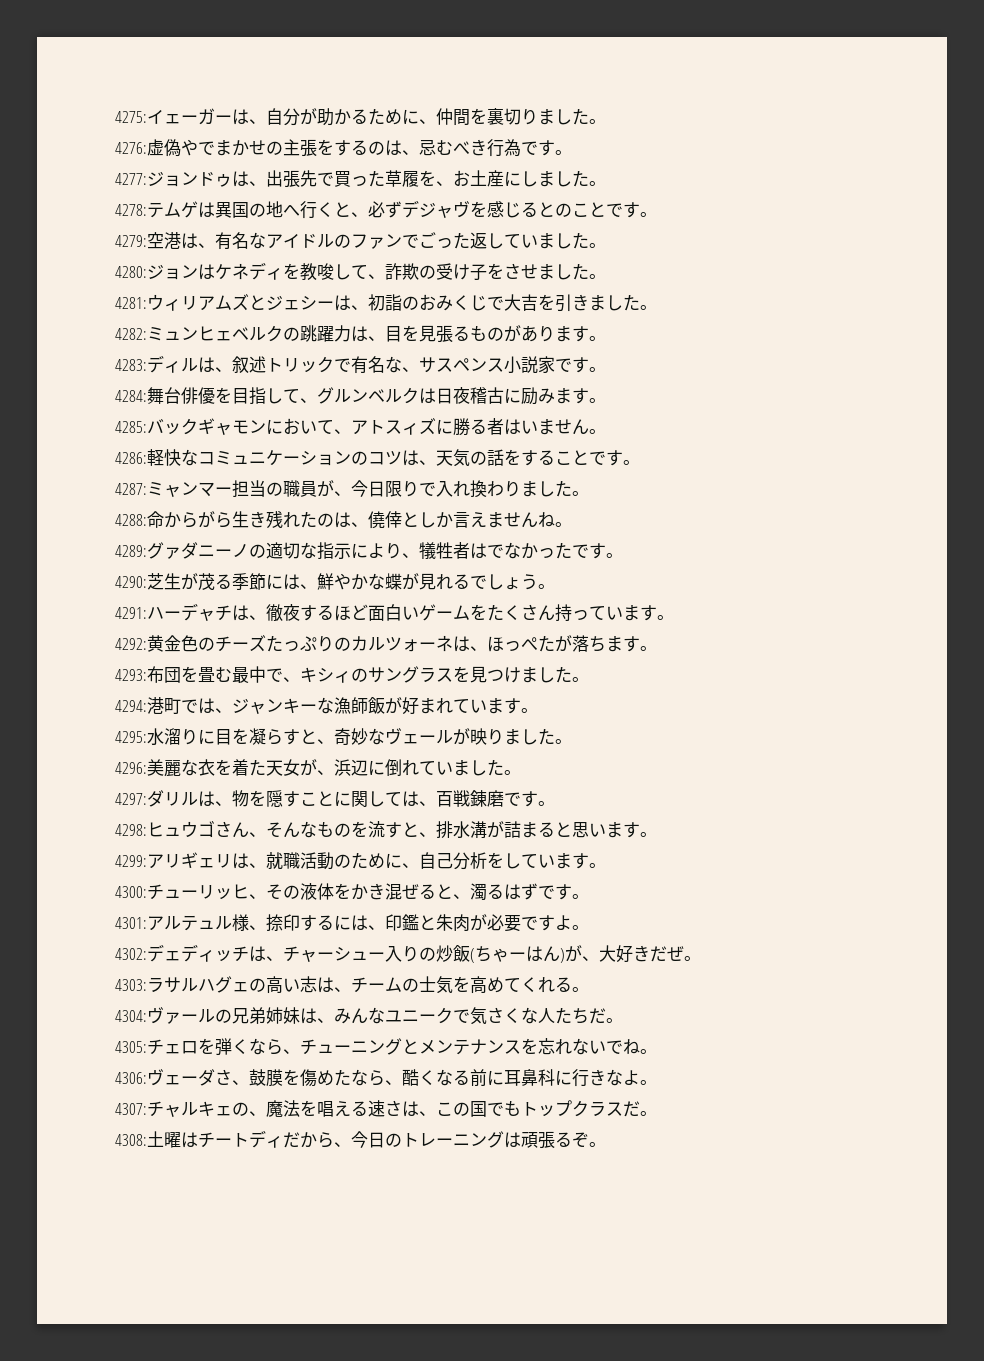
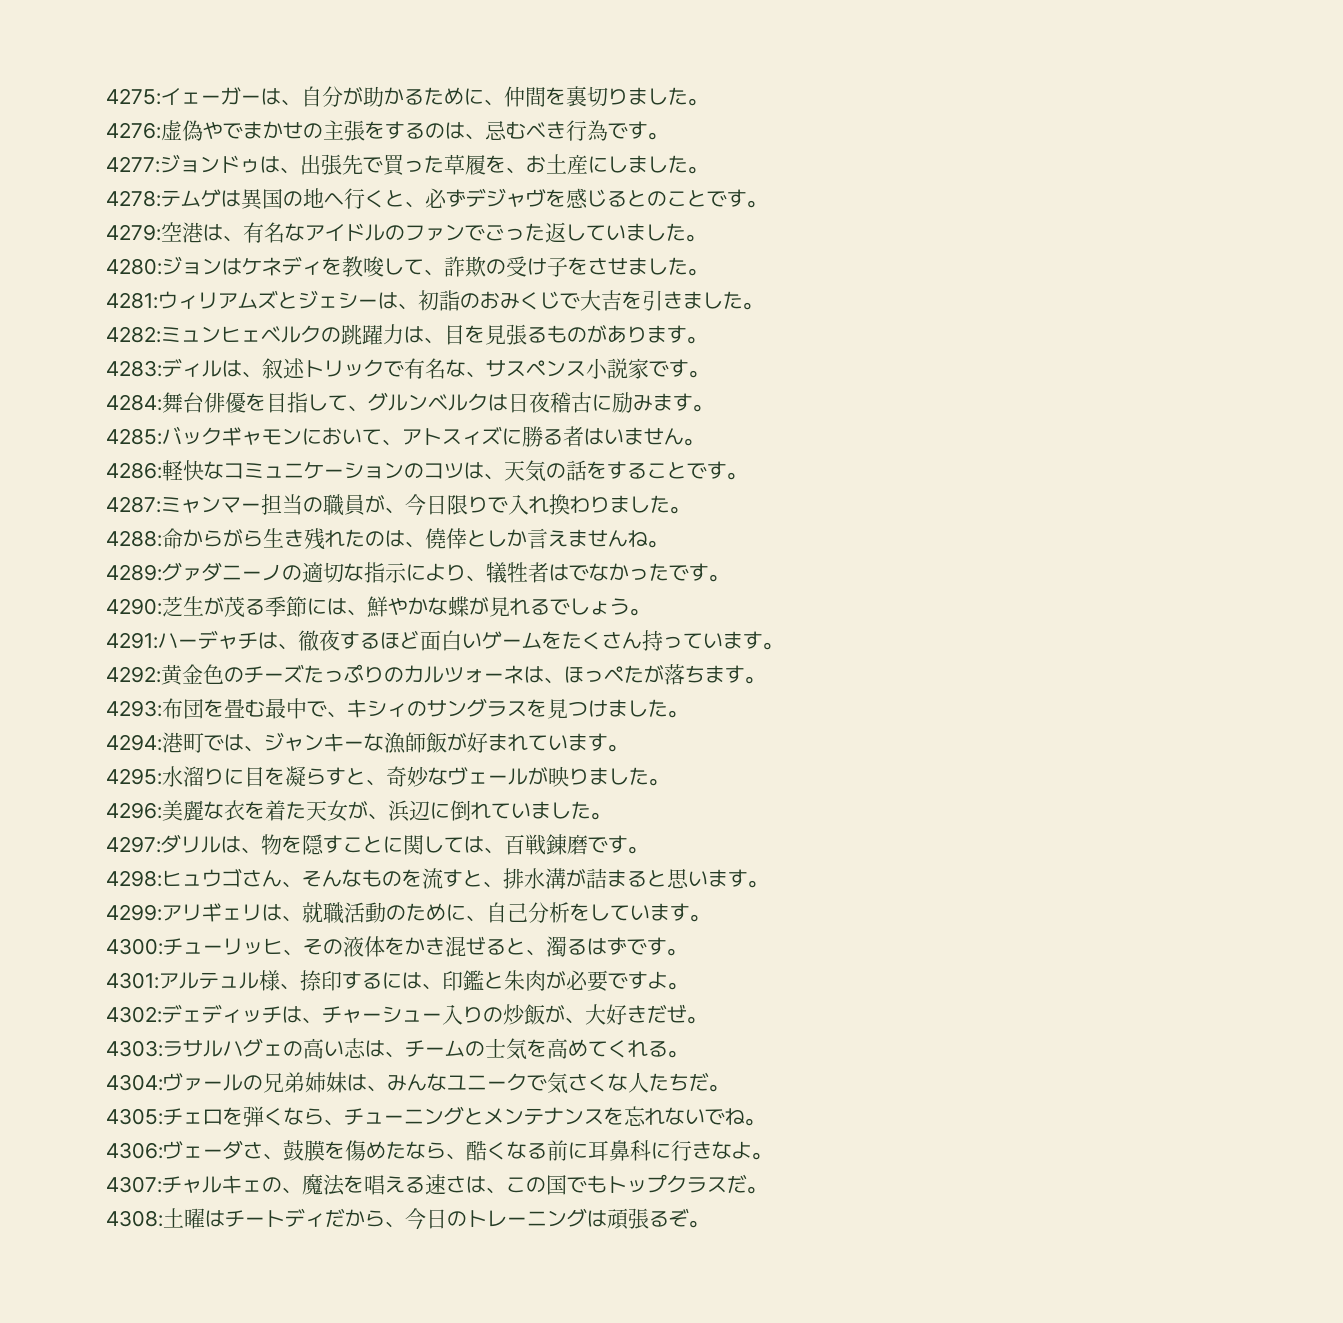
- 4302:デェディッチは、チャーシュー入りの炒飯(ちゃーはん)が、大好きだぜ。
+ 4302:デェディッチは、チャーシュー入りの炒飯が、大好きだぜ。

